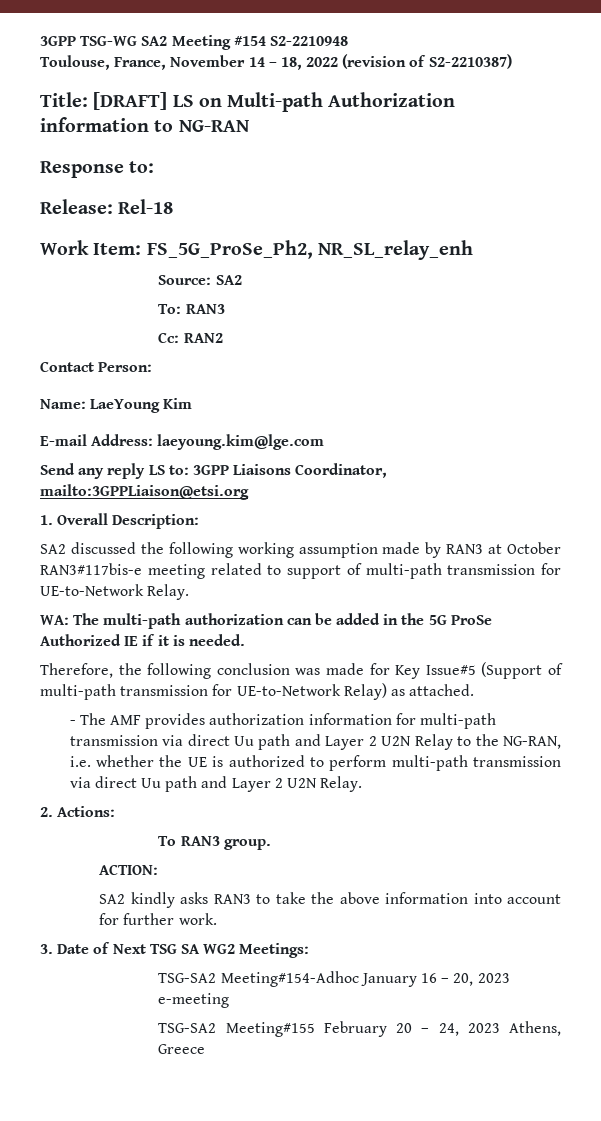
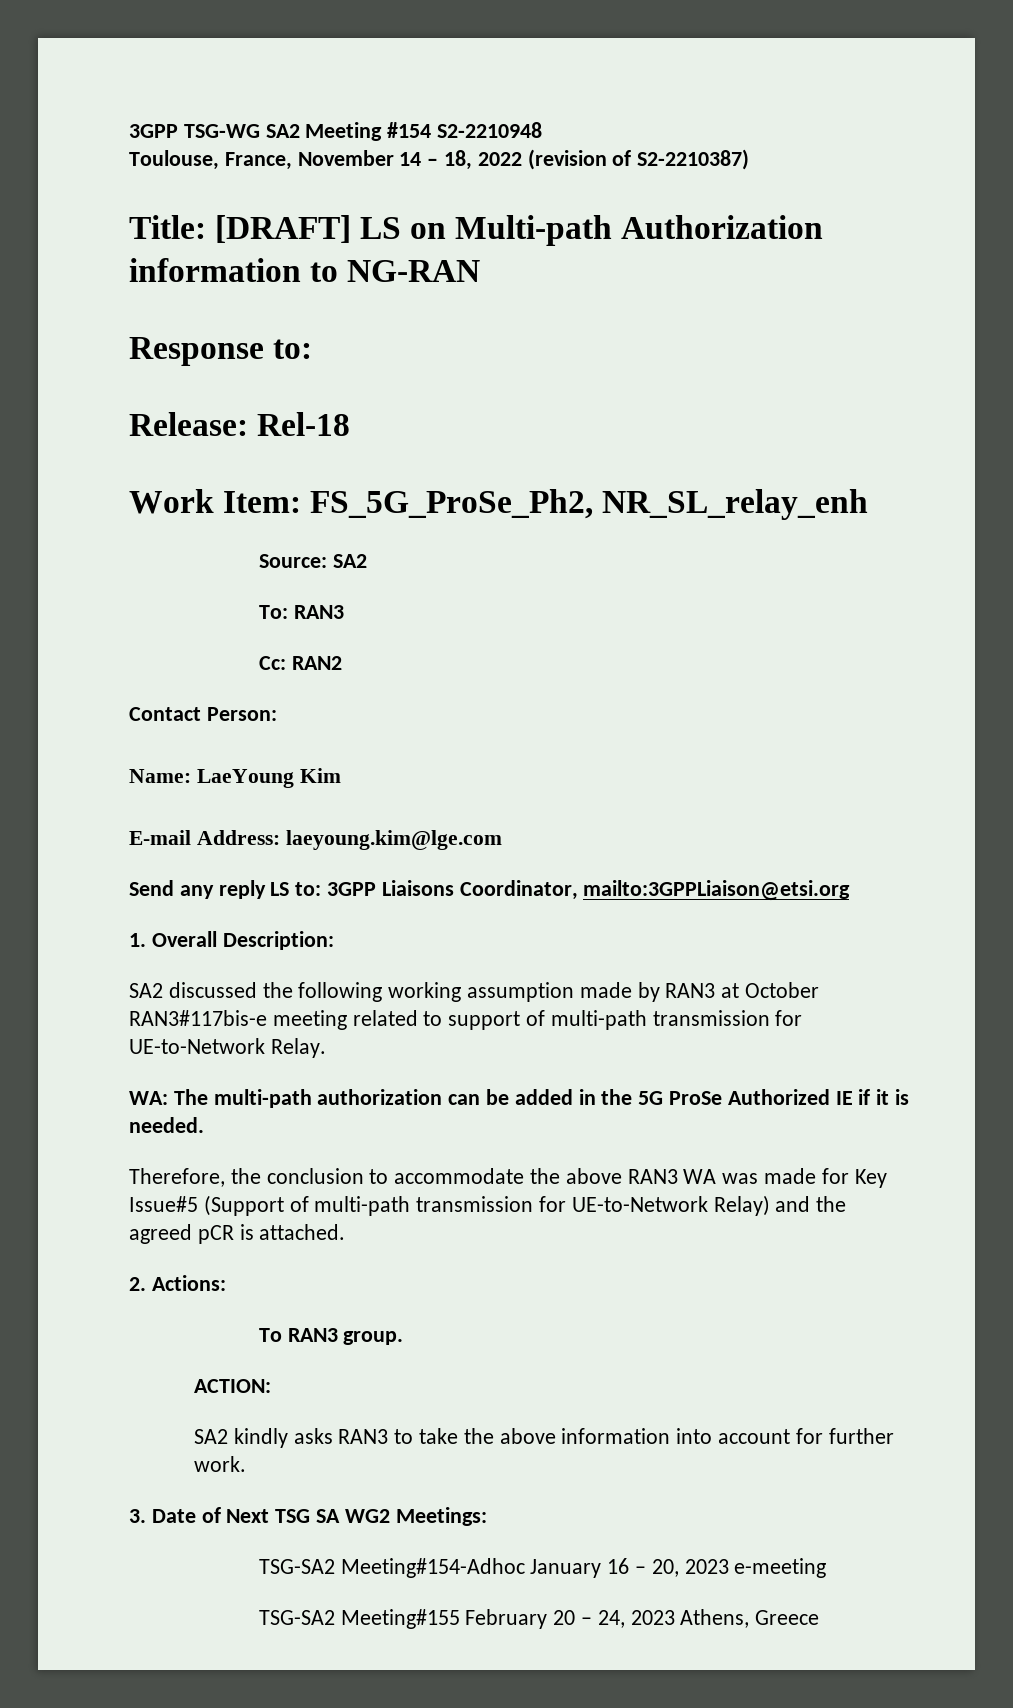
- Therefore, the following conclusion was made for Key Issue#5 (Support of multi-path transmission for UE-to-Network Relay) as attached.
- - The AMF provides authorization information for multi-path transmission via direct Uu path and Layer 2 U2N Relay to the NG-RAN, i.e. whether the UE is authorized to perform multi-path transmission via direct Uu path and Layer 2 U2N Relay.
+ Therefore, the conclusion to accommodate the above RAN3 WA was made for Key Issue#5 (Support of multi-path transmission for UE-to-Network Relay) and the agreed pCR is attached.

